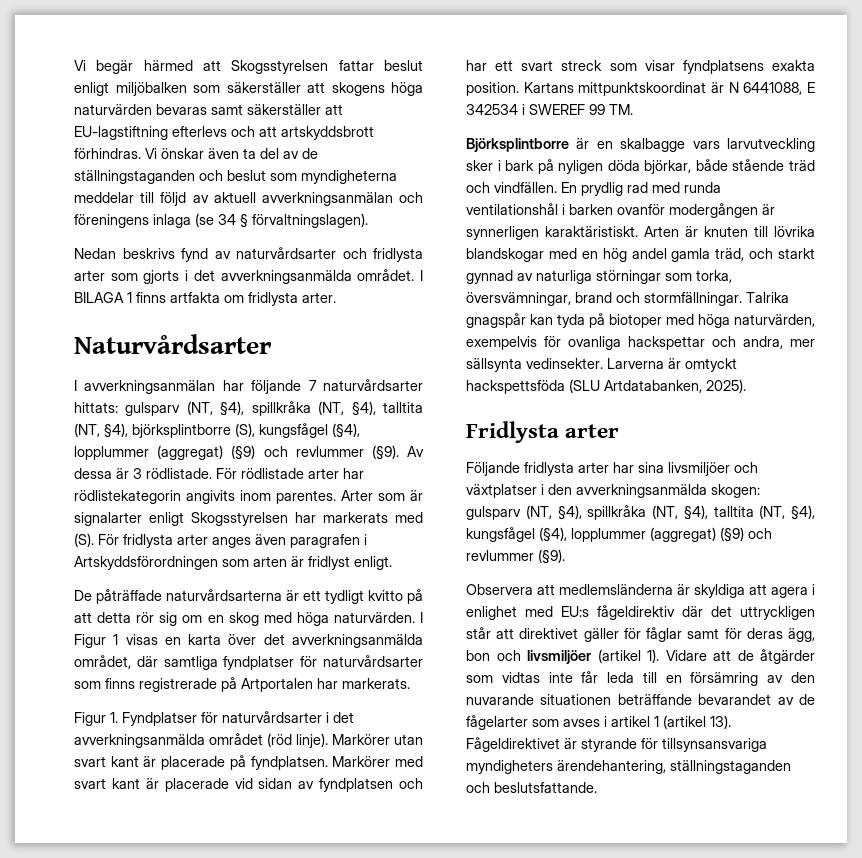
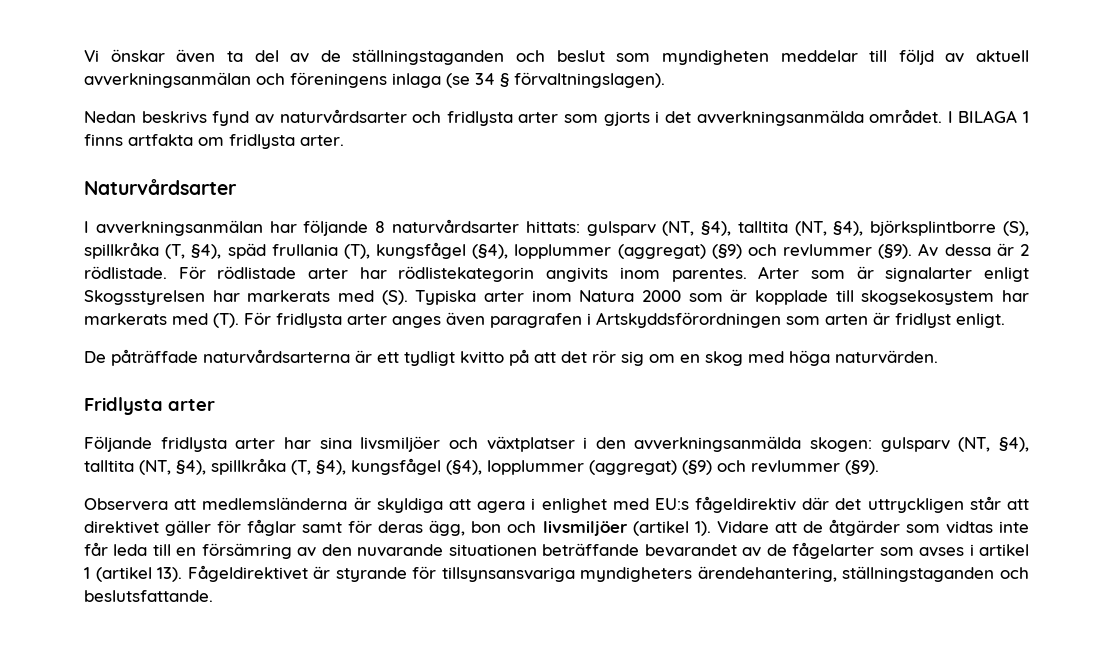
- Vi begär härmed att Skogsstyrelsen fattar beslut enligt miljöbalken som säkerställer att skogens höga naturvärden bevaras samt säkerställer att EU-lagstiftning efterlevs och att artskyddsbrott förhindras. Vi önskar även ta del av de ställningstaganden och beslut som myndigheterna meddelar till följd av aktuell avverkningsanmälan och föreningens inlaga (se 34 § förvaltningslagen).
+ Vi önskar även ta del av de ställningstaganden och beslut som myndigheten meddelar till följd av aktuell avverkningsanmälan och föreningens inlaga (se 34 § förvaltningslagen).
- I avverkningsanmälan har följande 7 naturvårdsarter hittats: gulsparv (NT, §4), spillkråka (NT, §4), talltita (NT, §4), björksplintborre (S), kungsfågel (§4), lopplummer (aggregat) (§9) och revlummer (§9).
+ I avverkningsanmälan har följande 8 naturvårdsarter hittats: gulsparv (NT, §4), talltita (NT, §4), björksplintborre (S), spillkråka (T, §4), späd frullania (T), kungsfågel (§4), lopplummer (aggregat) (§9) och revlummer (§9).
- Av dessa är 3 rödlistade.
+ Av dessa är 2 rödlistade.
- Arter som är signalarter enligt Skogsstyrelsen har markerats med (S). För fridlysta arter anges även paragrafen i Artskyddsförordningen som arten är fridlyst enligt.
+ Arter som är signalarter enligt Skogsstyrelsen har markerats med (S). Typiska arter inom Natura 2000 som är kopplade till skogsekosystem har markerats med (T). För fridlysta arter anges även paragrafen i Artskyddsförordningen som arten är fridlyst enligt.
- De påträffade naturvårdsarterna är ett tydligt kvitto på att detta rör sig om en skog med höga naturvärden. I Figur 1 visas en karta över det avverkningsanmälda området, där samtliga fyndplatser för naturvårdsarter som finns registrerade på Artportalen har markerats.
- Figur 1. Fyndplatser för naturvårdsarter i det avverkningsanmälda området (röd linje). Markörer utan svart kant är placerade på fyndplatsen. Markörer med svart kant är placerade vid sidan av fyndplatsen och har ett svart streck som visar fyndplatsens exakta position. Kartans mittpunktskoordinat är N 6441088, E 342534 i SWEREF 99 TM.
- Björksplintborre är en skalbagge vars larvutveckling sker i bark på nyligen döda björkar, både stående träd och vindfällen. En prydlig rad med runda ventilationshål i barken ovanför modergången är synnerligen karaktäristiskt. Arten är knuten till lövrika blandskogar med en hög andel gamla träd, och starkt gynnad av naturliga störningar som torka, översvämningar, brand och stormfällningar. Talrika gnagspår kan tyda på biotoper med höga naturvärden, exempelvis för ovanliga hackspettar och andra, mer sällsynta vedinsekter. Larverna är omtyckt hackspettsföda (SLU Artdatabanken, 2025).
+ De påträffade naturvårdsarterna är ett tydligt kvitto på att det rör sig om en skog med höga naturvärden.
- Följande fridlysta arter har sina livsmiljöer och växtplatser i den avverkningsanmälda skogen: gulsparv (NT, §4), spillkråka (NT, §4), talltita (NT, §4), kungsfågel (§4), lopplummer (aggregat) (§9) och revlummer (§9).
+ Följande fridlysta arter har sina livsmiljöer och växtplatser i den avverkningsanmälda skogen: gulsparv (NT, §4), talltita (NT, §4), spillkråka (T, §4), kungsfågel (§4), lopplummer (aggregat) (§9) och revlummer (§9).

